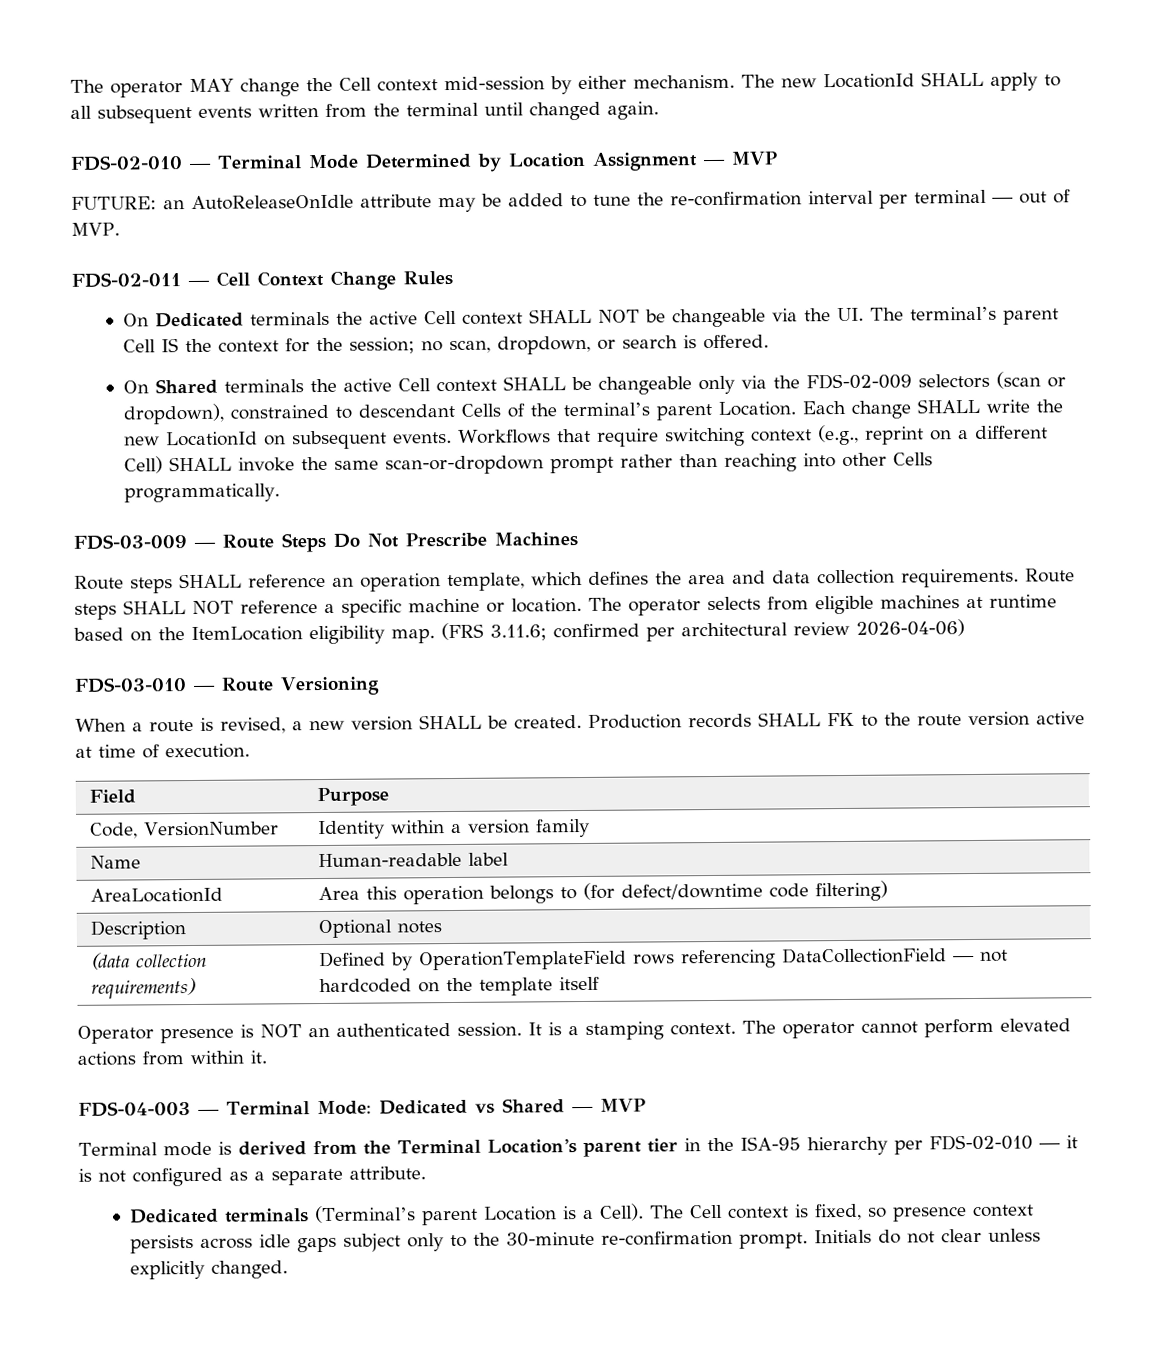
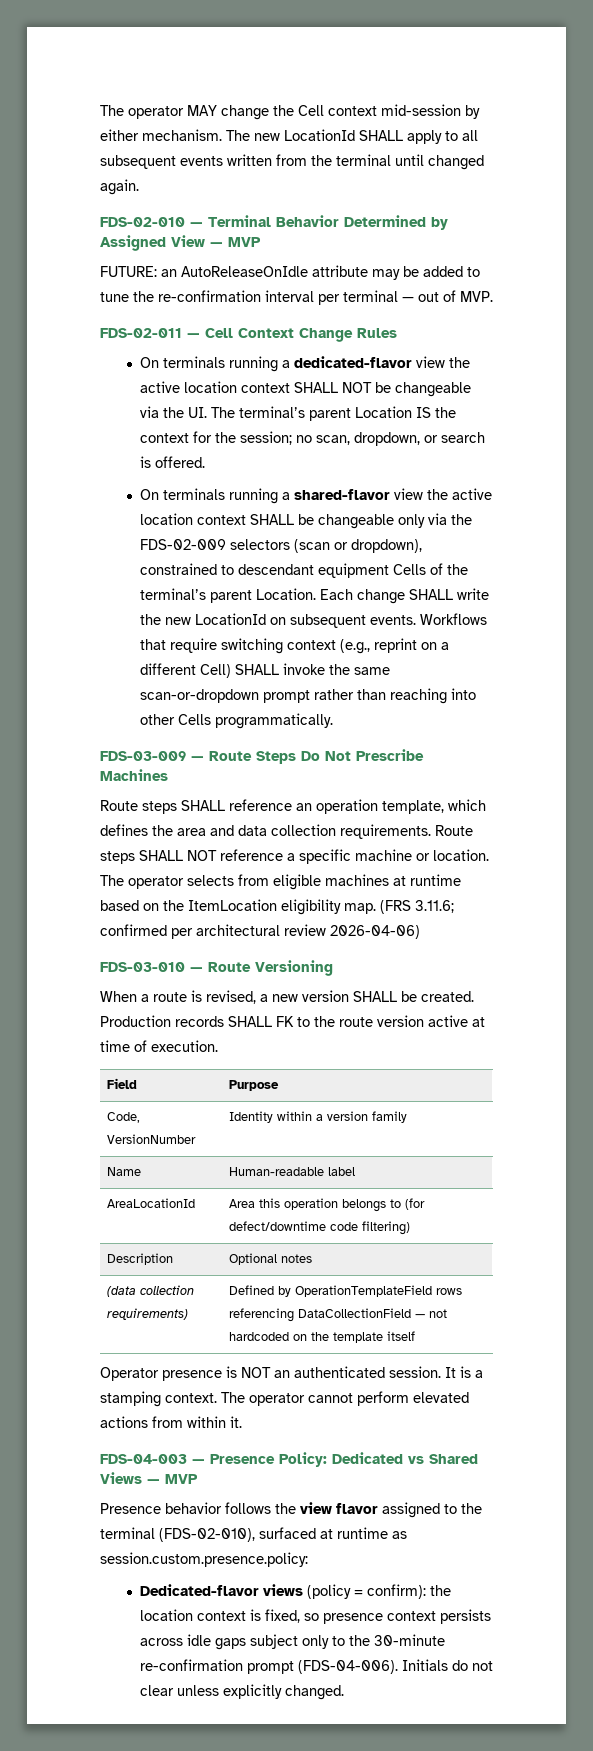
- FDS-02-010 — Terminal Mode Determined by Location Assignment — MVP
+ FDS-02-010 — Terminal Behavior Determined by Assigned View — MVP
- On Dedicated terminals the active Cell context SHALL NOT be changeable via the UI. The terminal’s parent Cell IS the context for the session; no scan, dropdown, or search is offered.
+ On terminals running a dedicated-flavor view the active location context SHALL NOT be changeable via the UI. The terminal’s parent Location IS the context for the session; no scan, dropdown, or search is offered.
- On Shared terminals the active Cell context SHALL be changeable only via the FDS-02-009 selectors (scan or dropdown), constrained to descendant Cells of the terminal’s parent Location.
+ On terminals running a shared-flavor view the active location context SHALL be changeable only via the FDS-02-009 selectors (scan or dropdown), constrained to descendant equipment Cells of the terminal’s parent Location.
- FDS-04-003 — Terminal Mode: Dedicated vs Shared — MVP
- Terminal mode is derived from the Terminal Location’s parent tier in the ISA-95 hierarchy per FDS-02-010 — it is not configured as a separate attribute.
- Dedicated terminals (Terminal’s parent Location is a Cell). The Cell context is fixed, so presence context persists across idle gaps subject only to the 30-minute re-confirmation prompt.
+ FDS-04-003 — Presence Policy: Dedicated vs Shared Views — MVP
+ Presence behavior follows the view flavor assigned to the terminal (FDS-02-010), surfaced at runtime as session.custom.presence.policy:
+ Dedicated-flavor views (policy = confirm): the location context is fixed, so presence context persists across idle gaps subject only to the 30-minute re-confirmation prompt (FDS-04-006).

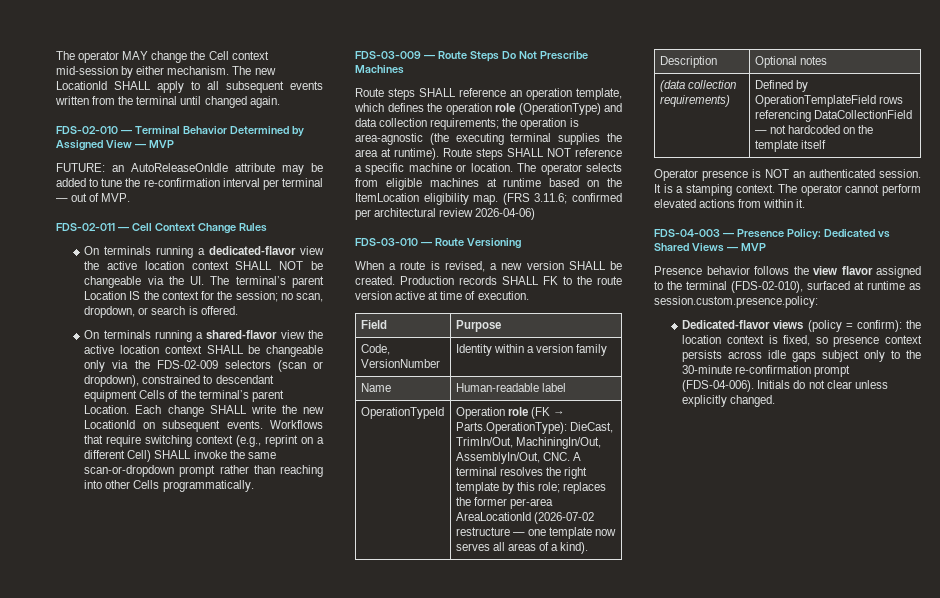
- Route steps SHALL reference an operation template, which defines the area and data collection requirements.
+ Route steps SHALL reference an operation template, which defines the operation role (OperationType) and data collection requirements; the operation is area-agnostic (the executing terminal supplies the area at runtime).
- AreaLocationId | Area this operation belongs to (for defect/downtime code filtering)
+ OperationTypeId | Operation role (FK → Parts.OperationType): DieCast, TrimIn/Out, MachiningIn/Out, AssemblyIn/Out, CNC. A terminal resolves the right template by this role; replaces the former per-area AreaLocationId (2026-07-02 restructure — one template now serves all areas of a kind).

